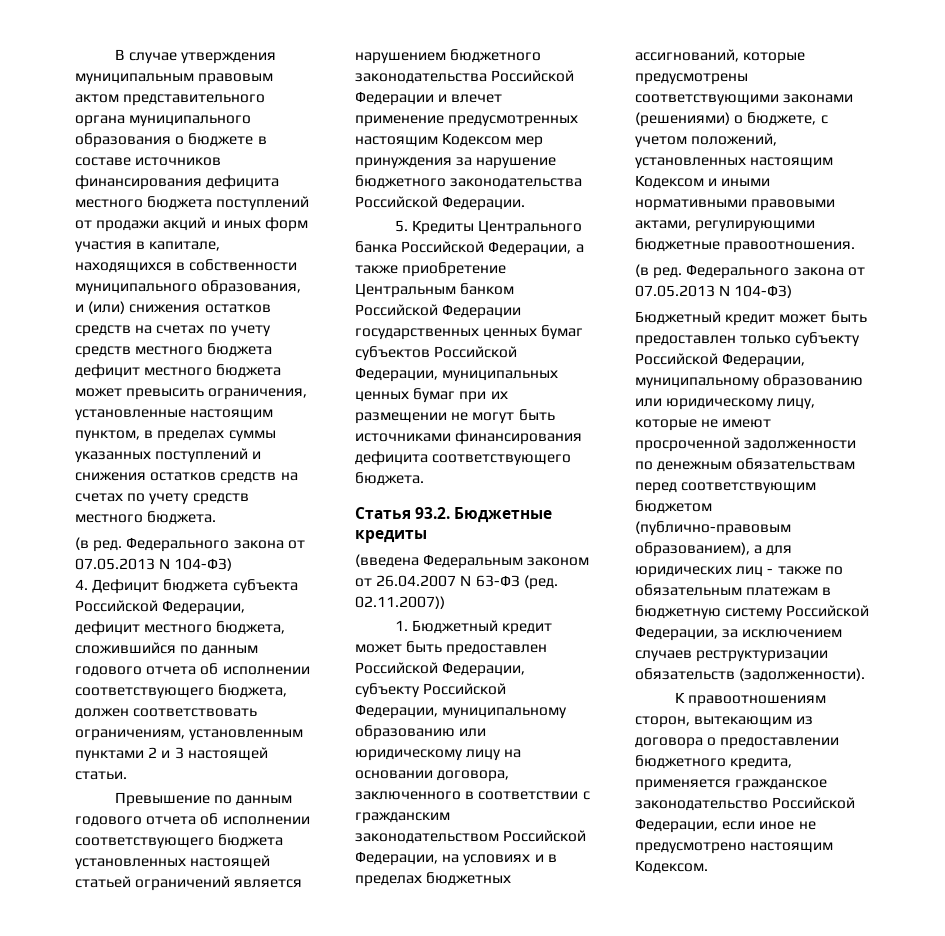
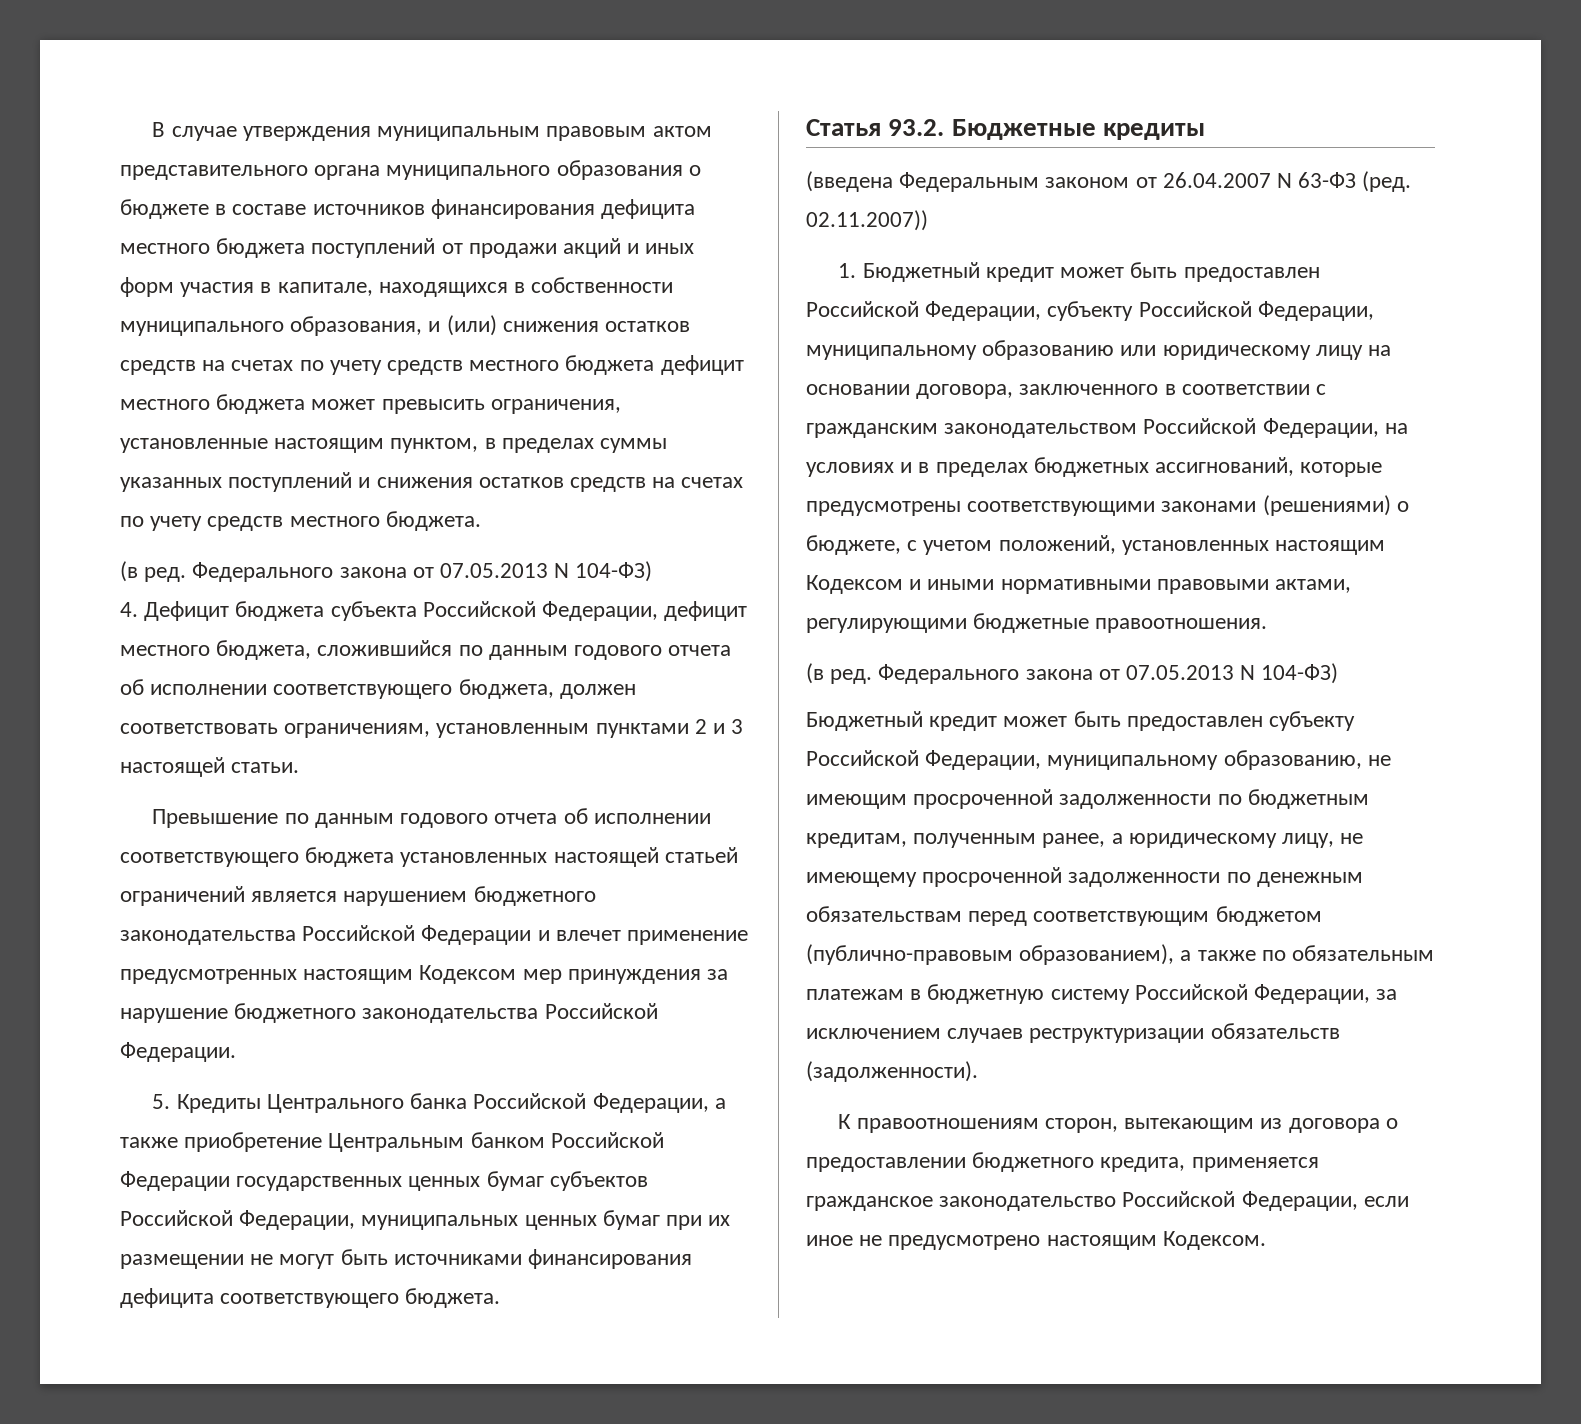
- Бюджетный кредит может быть предоставлен только субъекту Российской Федерации, муниципальному образованию или юридическому лицу, которые не имеют просроченной задолженности по денежным обязательствам перед соответствующим бюджетом (публично-правовым образованием), а для юридических лиц - также по обязательным платежам в бюджетную систему Российской Федерации, за исключением случаев реструктуризации обязательств (задолженности).
+ Бюджетный кредит может быть предоставлен субъекту Российской Федерации, муниципальному образованию, не имеющим просроченной задолженности по бюджетным кредитам, полученным ранее, а юридическому лицу, не имеющему просроченной задолженности по денежным обязательствам перед соответствующим бюджетом (публично-правовым образованием), а также по обязательным платежам в бюджетную систему Российской Федерации, за исключением случаев реструктуризации обязательств (задолженности).

